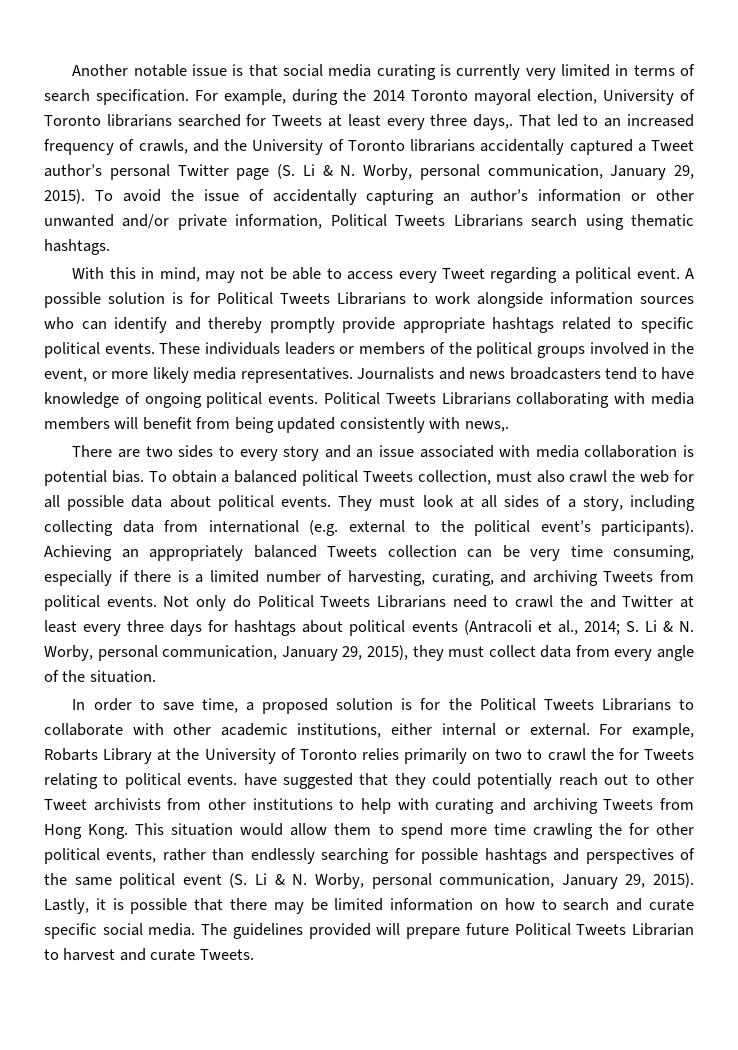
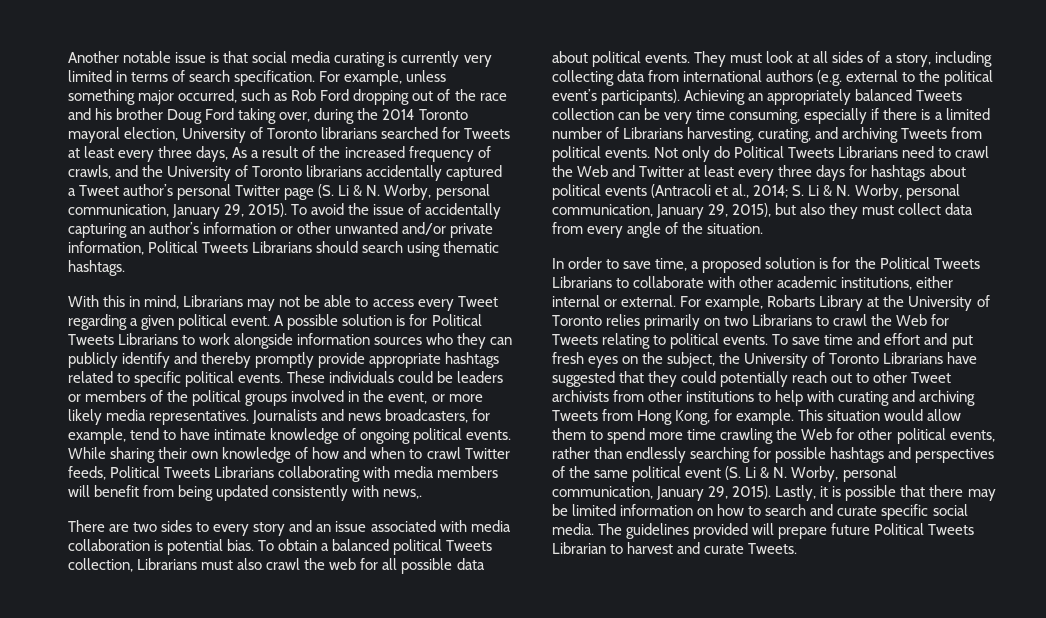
- For example, during the 2014 Toronto mayoral election, University of Toronto librarians searched for Tweets at least every three days,. That led to an increased frequency of crawls, and the University of Toronto librarians accidentally captured a Tweet author’s personal Twitter page (S. Li & N. Worby, personal communication, January 29, 2015).
+ For example, unless something major occurred, such as Rob Ford dropping out of the race and his brother Doug Ford taking over, during the 2014 Toronto mayoral election, University of Toronto librarians searched for Tweets at least every three days, As a result of the increased frequency of crawls, and the University of Toronto librarians accidentally captured a Tweet author’s personal Twitter page (S. Li & N. Worby, personal communication, January 29, 2015).
- To avoid the issue of accidentally capturing an author’s information or other unwanted and/or private information, Political Tweets Librarians search using thematic hashtags.
+ To avoid the issue of accidentally capturing an author’s information or other unwanted and/or private information, Political Tweets Librarians should search using thematic hashtags.
- With this in mind, may not be able to access every Tweet regarding a political event.
+ With this in mind, Librarians may not be able to access every Tweet regarding a given political event.
- A possible solution is for Political Tweets Librarians to work alongside information sources who can identify and thereby promptly provide appropriate hashtags related to specific political events.
+ A possible solution is for Political Tweets Librarians to work alongside information sources who they can publicly identify and thereby promptly provide appropriate hashtags related to specific political events.
- These individuals leaders or members of the political groups involved in the event, or more likely media representatives.
+ These individuals could be leaders or members of the political groups involved in the event, or more likely media representatives.
- Journalists and news broadcasters tend to have knowledge of ongoing political events.
+ Journalists and news broadcasters, for example, tend to have intimate knowledge of ongoing political events.
- Political Tweets Librarians collaborating with media members will benefit from being updated consistently with news,.
+ While sharing their own knowledge of how and when to crawl Twitter feeds, Political Tweets Librarians collaborating with media members will benefit from being updated consistently with news,.
- To obtain a balanced political Tweets collection, must also crawl the web for all possible data about political events.
+ To obtain a balanced political Tweets collection, Librarians must also crawl the web for all possible data about political events.
- They must look at all sides of a story, including collecting data from international (e.g. external to the political event’s participants).
+ They must look at all sides of a story, including collecting data from international authors (e.g. external to the political event’s participants).
- Achieving an appropriately balanced Tweets collection can be very time consuming, especially if there is a limited number of harvesting, curating, and archiving Tweets from political events.
+ Achieving an appropriately balanced Tweets collection can be very time consuming, especially if there is a limited number of Librarians harvesting, curating, and archiving Tweets from political events.
- Not only do Political Tweets Librarians need to crawl the and Twitter at least every three days for hashtags about political events (Antracoli et al., 2014; S. Li & N. Worby, personal communication, January 29, 2015), they must collect data from every angle of the situation.
+ Not only do Political Tweets Librarians need to crawl the Web and Twitter at least every three days for hashtags about political events (Antracoli et al., 2014; S. Li & N. Worby, personal communication, January 29, 2015), but also they must collect data from every angle of the situation.
- For example, Robarts Library at the University of Toronto relies primarily on two to crawl the for Tweets relating to political events. have suggested that they could potentially reach out to other Tweet archivists from other institutions to help with curating and archiving Tweets from Hong Kong.
+ For example, Robarts Library at the University of Toronto relies primarily on two Librarians to crawl the Web for Tweets relating to political events. To save time and effort and put fresh eyes on the subject, the University of Toronto Librarians have suggested that they could potentially reach out to other Tweet archivists from other institutions to help with curating and archiving Tweets from Hong Kong, for example.
- This situation would allow them to spend more time crawling the for other political events, rather than endlessly searching for possible hashtags and perspectives of the same political event (S. Li & N. Worby, personal communication, January 29, 2015).
+ This situation would allow them to spend more time crawling the Web for other political events, rather than endlessly searching for possible hashtags and perspectives of the same political event (S. Li & N. Worby, personal communication, January 29, 2015).

